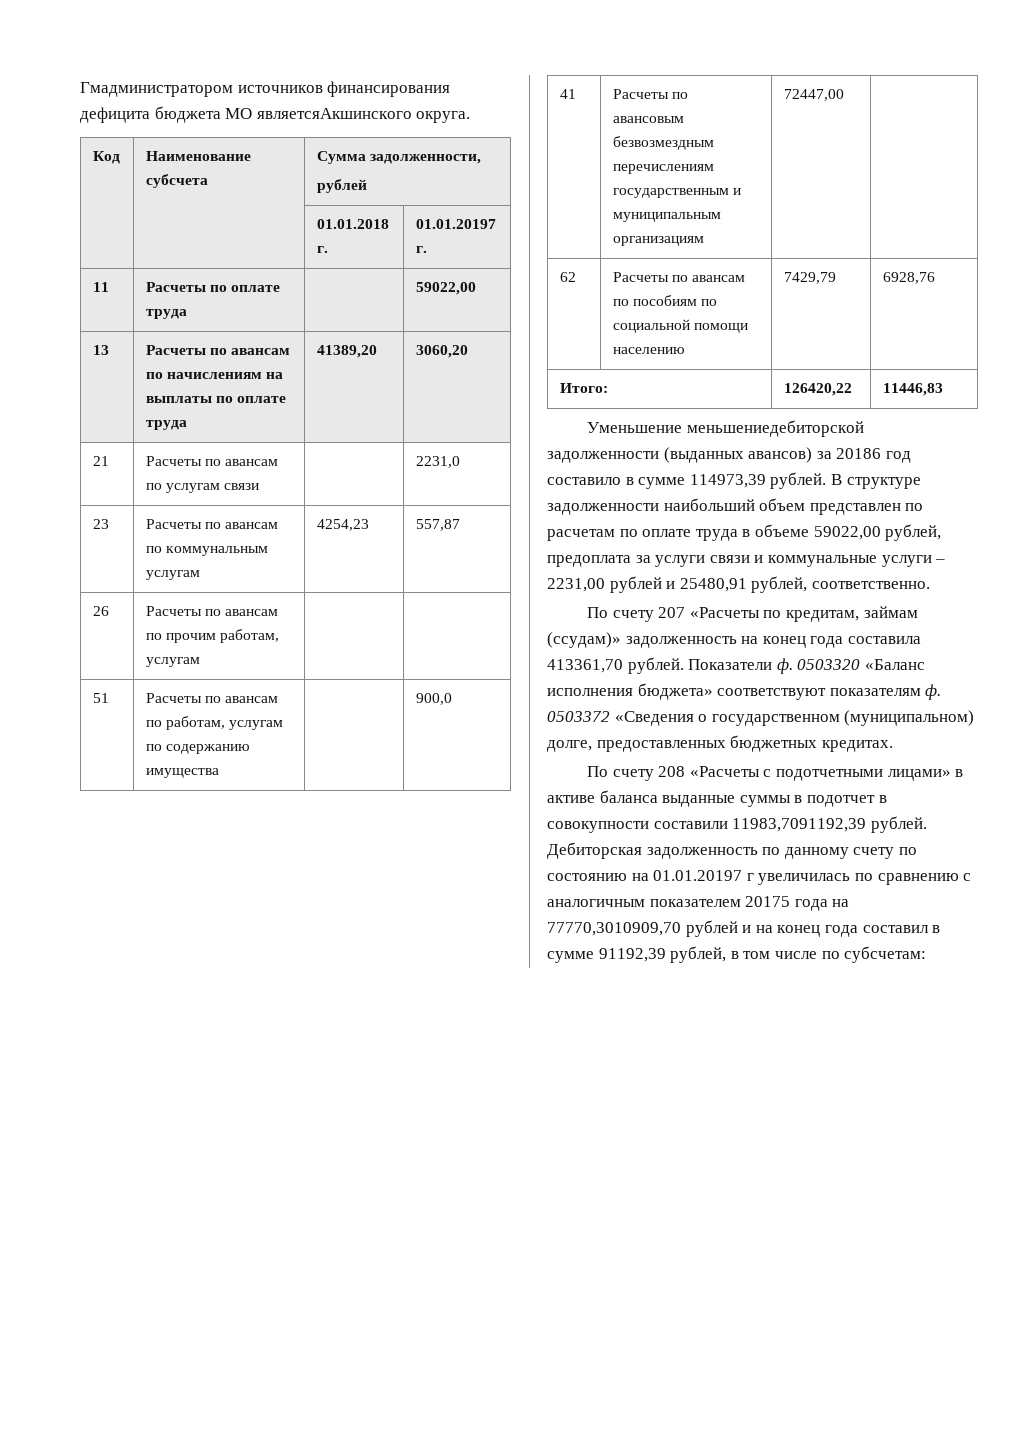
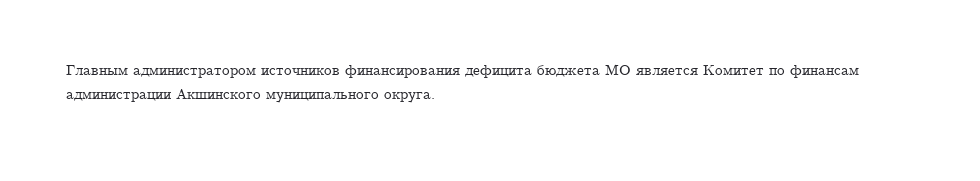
- Гмадминистратором источников финансирования дефицита бюджета МО являетсяАкшинского округа.
- Код | Наименование субсчета | Сумма задолженности,
- рублей
- | | 01.01.2018 г. | 01.01.20197 г.
- 11 | Расчеты по оплате труда | | 59022,00
- 13 | Расчеты по авансам по начислениям на выплаты по оплате труда | 41389,20 | 3060,20
- 21 | Расчеты по авансам по услугам связи | | 2231,0
- 23 | Расчеты по авансам по коммунальным услугам | 4254,23 | 557,87
- 26 | Расчеты по авансам по прочим работам, услугам | |
- 51 | Расчеты по авансам по работам, услугам по содержанию имущества | | 900,0
- 41 | Расчеты по авансовым безвозмездным перечислениям государственным и муниципальным организациям | 72447,00 |
- 62 | Расчеты по авансам по пособиям по социальной помощи населению | 7429,79 | 6928,76
- Итого: | 126420,22 | 11446,83
- Уменьшение меньшениедебиторской задолженности (выданных авансов) за 20186 год составило в сумме 114973,39 рублей. В структуре задолженности наибольший объем представлен по расчетам по оплате труда в объеме 59022,00 рублей, предоплата за услуги связи и коммунальные услуги – 2231,00 рублей и 25480,91 рублей, соответственно.
- По счету 207 «Расчеты по кредитам, займам (ссудам)» задолженность на конец года составила 413361,70 рублей. Показатели ф. 0503320 «Баланс исполнения бюджета» соответствуют показателям ф. 0503372 «Сведения о государственном (муниципальном) долге, предоставленных бюджетных кредитах.
- По счету 208 «Расчеты с подотчетными лицами» в активе баланса выданные суммы в подотчет в совокупности составили 11983,7091192,39 рублей. Дебиторская задолженность по данному счету по состоянию на 01.01.20197 г увеличилась по сравнению с аналогичным показателем 20175 года на 77770,3010909,70 рублей и на конец года составил в сумме 91192,39 рублей, в том числе по субсчетам:
+ Главным администратором источников финансирования дефицита бюджета МО является Комитет по финансам администрации Акшинского муниципального округа.

